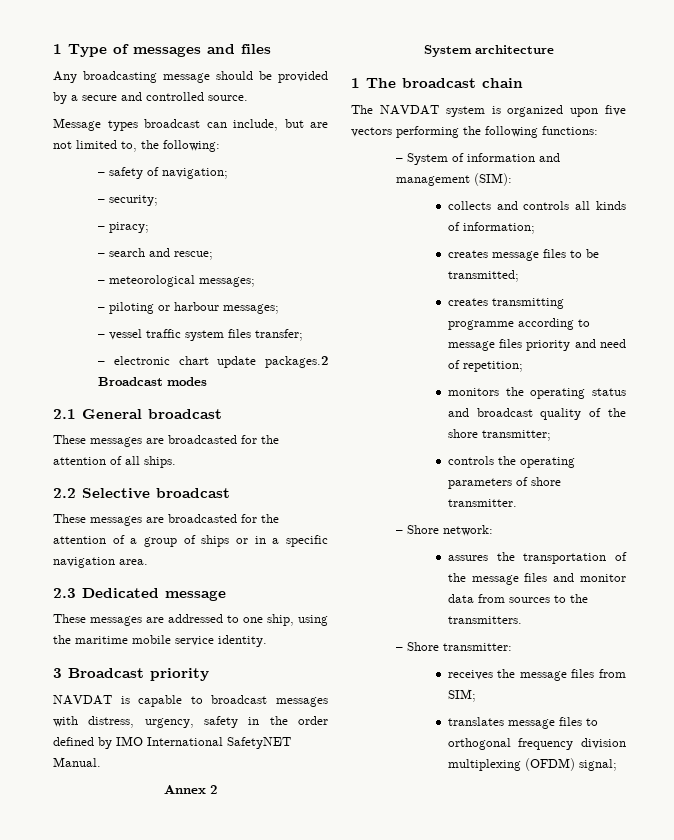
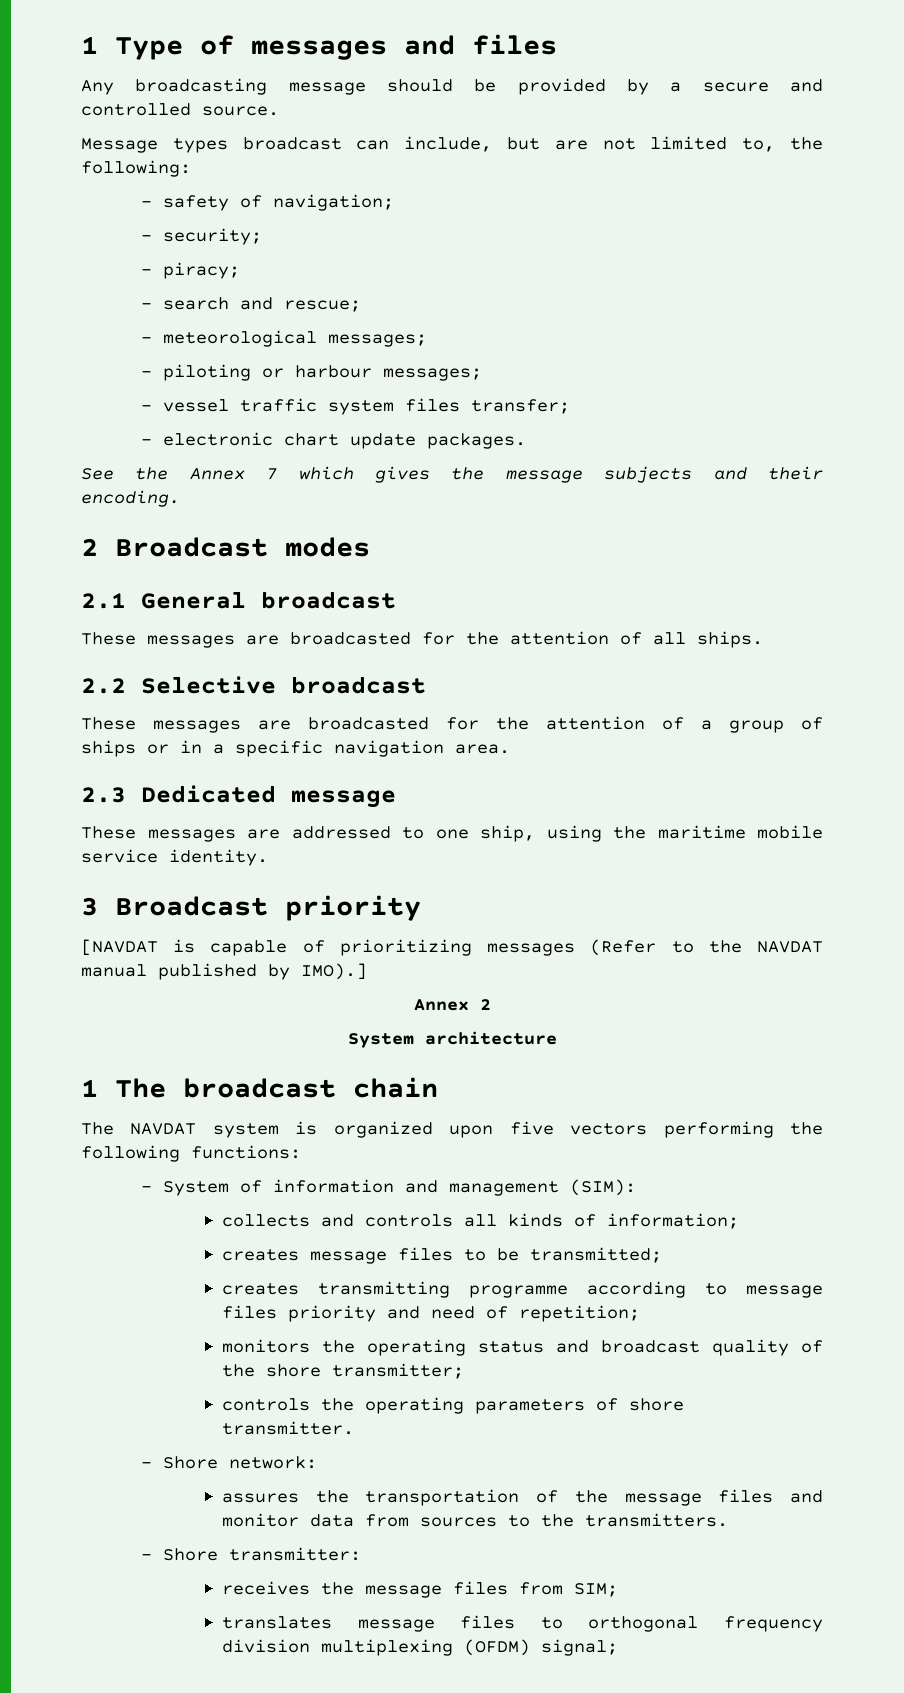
- – electronic chart update packages.2 Broadcast modes
+ – electronic chart update packages.
+ See the Annex 7 which gives the message subjects and their encoding.
+ 2 Broadcast modes
- NAVDAT is capable to broadcast messages with distress, urgency, safety in the order defined by IMO International SafetyNET Manual.
+ [NAVDAT is capable of prioritizing messages (Refer to the NAVDAT manual published by IMO).]

